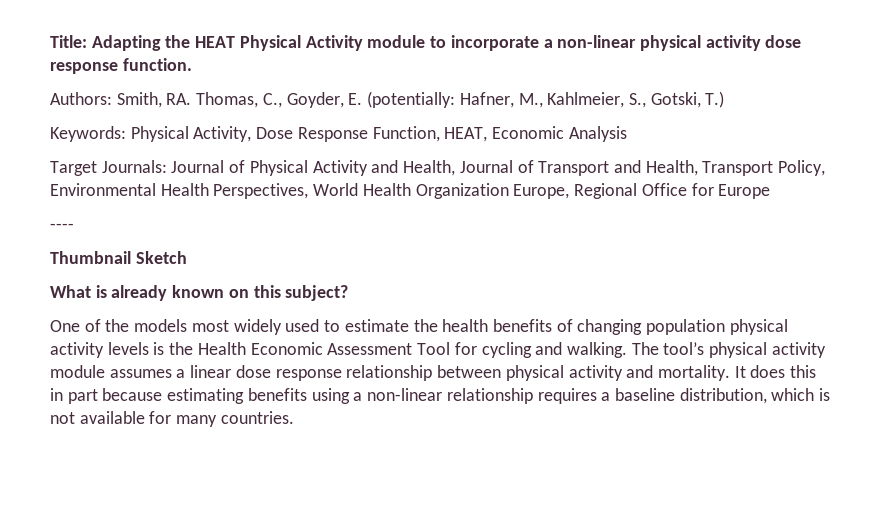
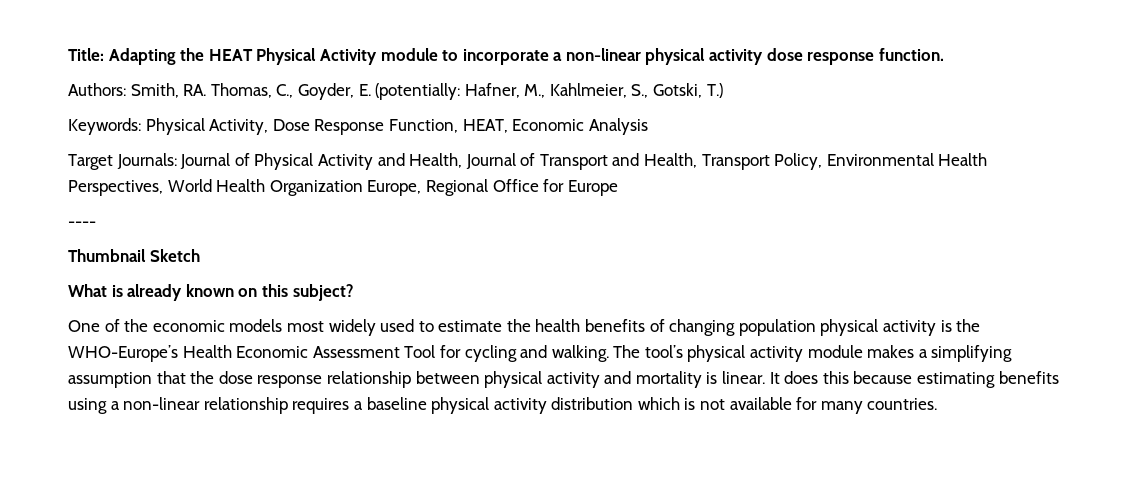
- One of the models most widely used to estimate the health benefits of changing population physical activity levels is the Health Economic Assessment Tool for cycling and walking.
+ One of the economic models most widely used to estimate the health benefits of changing population physical activity is the WHO-Europe’s Health Economic Assessment Tool for cycling and walking.
- The tool’s physical activity module assumes a linear dose response relationship between physical activity and mortality.
+ The tool’s physical activity module makes a simplifying assumption that the dose response relationship between physical activity and mortality is linear.
- It does this in part because estimating benefits using a non-linear relationship requires a baseline distribution, which is not available for many countries.
+ It does this because estimating benefits using a non-linear relationship requires a baseline physical activity distribution which is not available for many countries.

